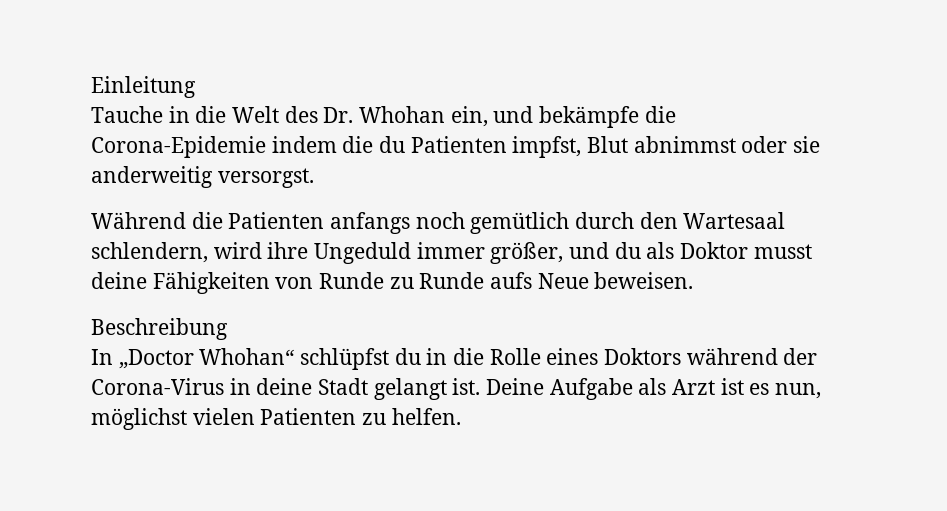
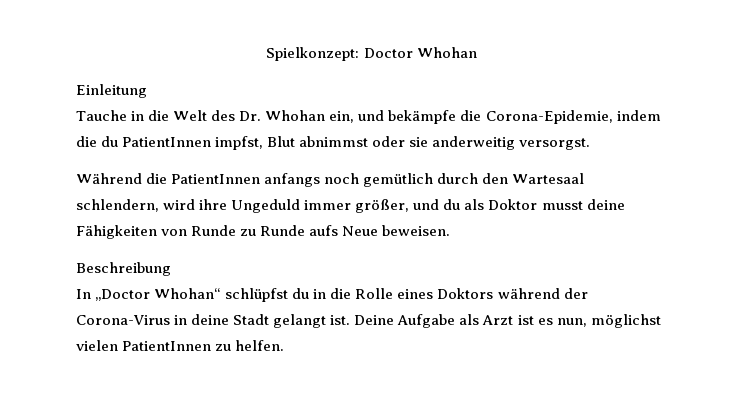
+ Spielkonzept: Doctor Whohan
- Tauche in die Welt des Dr. Whohan ein, und bekämpfe die Corona-Epidemie indem die du Patienten impfst, Blut abnimmst oder sie anderweitig versorgst.
+ Tauche in die Welt des Dr. Whohan ein, und bekämpfe die Corona-Epidemie, indem die du PatientInnen impfst, Blut abnimmst oder sie anderweitig versorgst.
- Während die Patienten anfangs noch gemütlich durch den Wartesaal schlendern, wird ihre Ungeduld immer größer, und du als Doktor musst deine Fähigkeiten von Runde zu Runde aufs Neue beweisen.
+ Während die PatientInnen anfangs noch gemütlich durch den Wartesaal schlendern, wird ihre Ungeduld immer größer, und du als Doktor musst deine Fähigkeiten von Runde zu Runde aufs Neue beweisen.
- Deine Aufgabe als Arzt ist es nun, möglichst vielen Patienten zu helfen.
+ Deine Aufgabe als Arzt ist es nun, möglichst vielen PatientInnen zu helfen.

